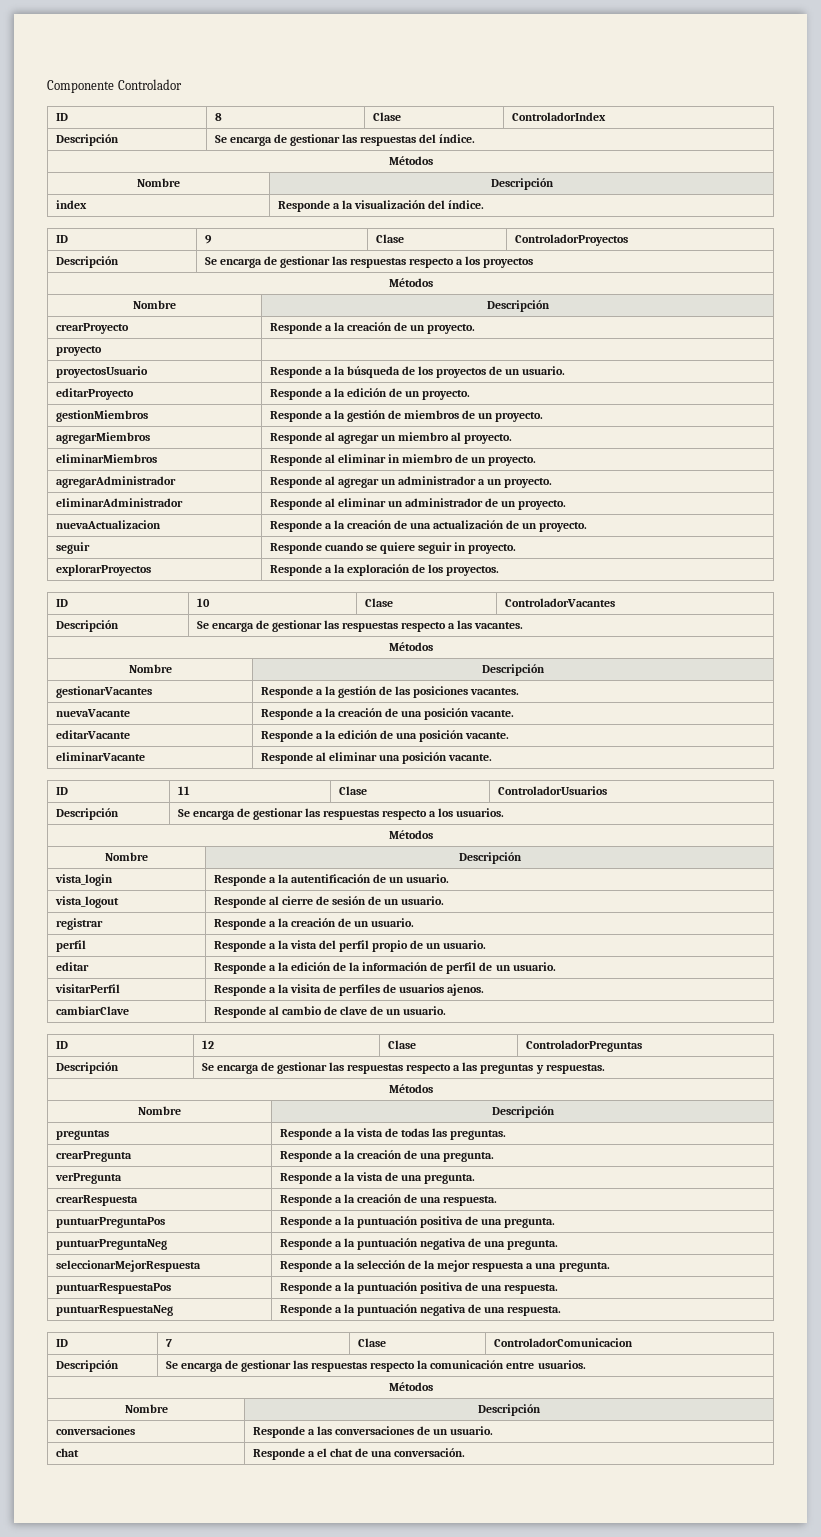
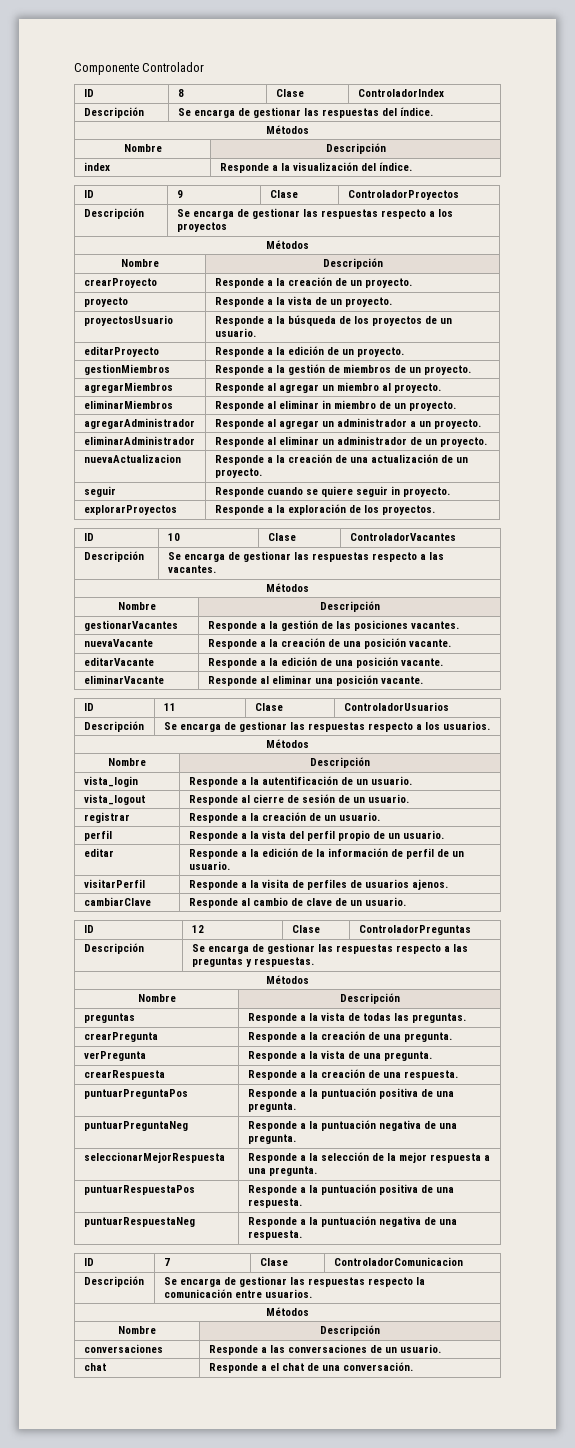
- proyecto |
+ proyecto | Responde a la vista de un proyecto.

